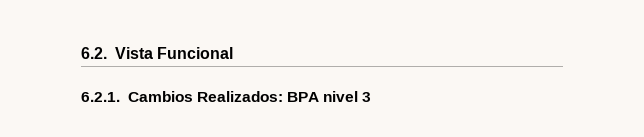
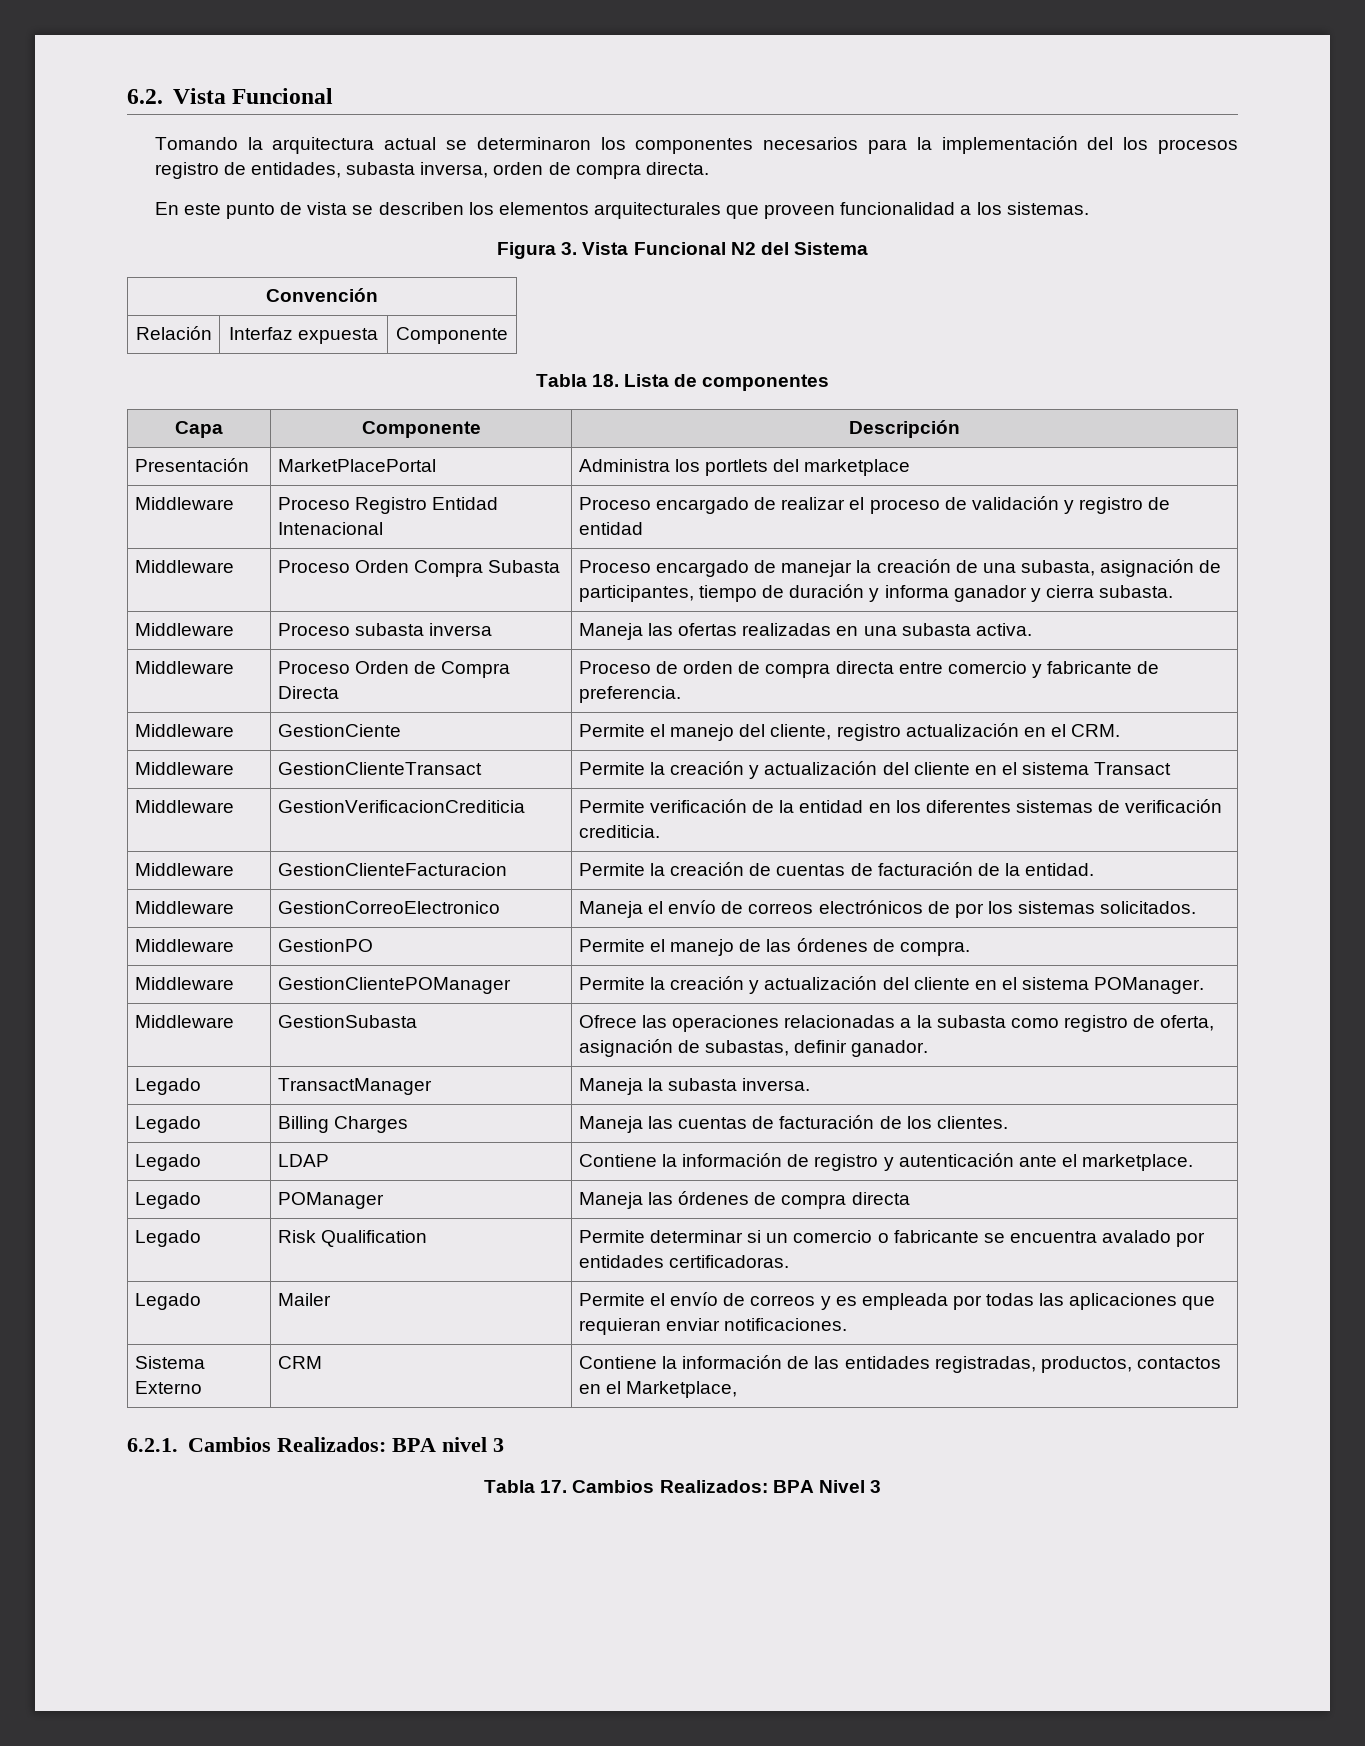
+ Tomando la arquitectura actual se determinaron los componentes necesarios para la implementación del los procesos registro de entidades, subasta inversa, orden de compra directa.
+ En este punto de vista se describen los elementos arquitecturales que proveen funcionalidad a los sistemas.
+ Figura 3. Vista Funcional N2 del Sistema
+ Convención
+ Relación | Interfaz expuesta | Componente
+ Tabla 18. Lista de componentes
+ Capa | Componente | Descripción
+ Presentación | MarketPlacePortal | Administra los portlets del marketplace
+ Middleware | Proceso Registro Entidad Intenacional | Proceso encargado de realizar el proceso de validación y registro de entidad
+ Middleware | Proceso Orden Compra Subasta | Proceso encargado de manejar la creación de una subasta, asignación de participantes, tiempo de duración y informa ganador y cierra subasta.
+ Middleware | Proceso subasta inversa | Maneja las ofertas realizadas en una subasta activa.
+ Middleware | Proceso Orden de Compra Directa | Proceso de orden de compra directa entre comercio y fabricante de preferencia.
+ Middleware | GestionCiente | Permite el manejo del cliente, registro actualización en el CRM.
+ Middleware | GestionClienteTransact | Permite la creación y actualización del cliente en el sistema Transact
+ Middleware | GestionVerificacionCrediticia | Permite verificación de la entidad en los diferentes sistemas de verificación crediticia.
+ Middleware | GestionClienteFacturacion | Permite la creación de cuentas de facturación de la entidad.
+ Middleware | GestionCorreoElectronico | Maneja el envío de correos electrónicos de por los sistemas solicitados.
+ Middleware | GestionPO | Permite el manejo de las órdenes de compra.
+ Middleware | GestionClientePOManager | Permite la creación y actualización del cliente en el sistema POManager.
+ Middleware | GestionSubasta | Ofrece las operaciones relacionadas a la subasta como registro de oferta, asignación de subastas, definir ganador.
+ Legado | TransactManager | Maneja la subasta inversa.
+ Legado | Billing Charges | Maneja las cuentas de facturación de los clientes.
+ Legado | LDAP | Contiene la información de registro y autenticación ante el marketplace.
+ Legado | POManager | Maneja las órdenes de compra directa
+ Legado | Risk Qualification | Permite determinar si un comercio o fabricante se encuentra avalado por entidades certificadoras.
+ Legado | Mailer | Permite el envío de correos y es empleada por todas las aplicaciones que requieran enviar notificaciones.
+ Sistema Externo | CRM | Contiene la información de las entidades registradas, productos, contactos en el Marketplace,
+ Tabla 17. Cambios Realizados: BPA Nivel 3

